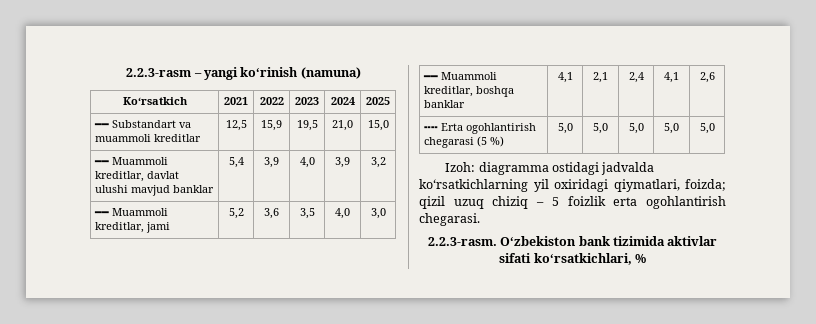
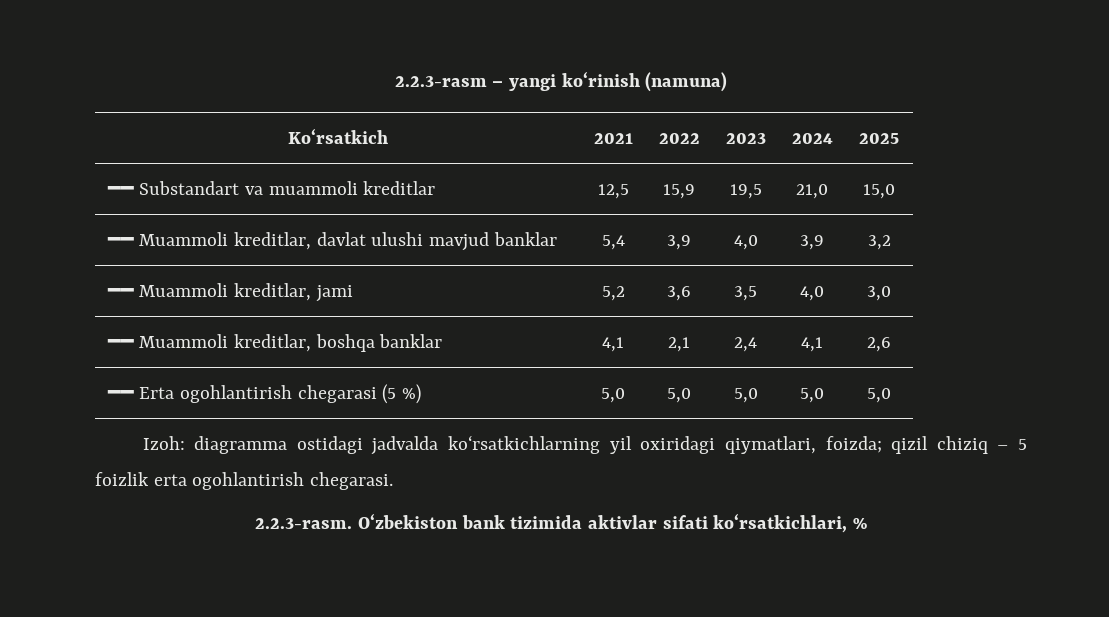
- ╍╍ Erta ogohlantirish chegarasi (5 %) | 5,0 | 5,0 | 5,0 | 5,0 | 5,0
+ ━━ Erta ogohlantirish chegarasi (5 %) | 5,0 | 5,0 | 5,0 | 5,0 | 5,0
- Izoh: diagramma ostidagi jadvalda ko‘rsatkichlarning yil oxiridagi qiymatlari, foizda; qizil uzuq chiziq – 5 foizlik erta ogohlantirish chegarasi.
+ Izoh: diagramma ostidagi jadvalda ko‘rsatkichlarning yil oxiridagi qiymatlari, foizda; qizil chiziq – 5 foizlik erta ogohlantirish chegarasi.

